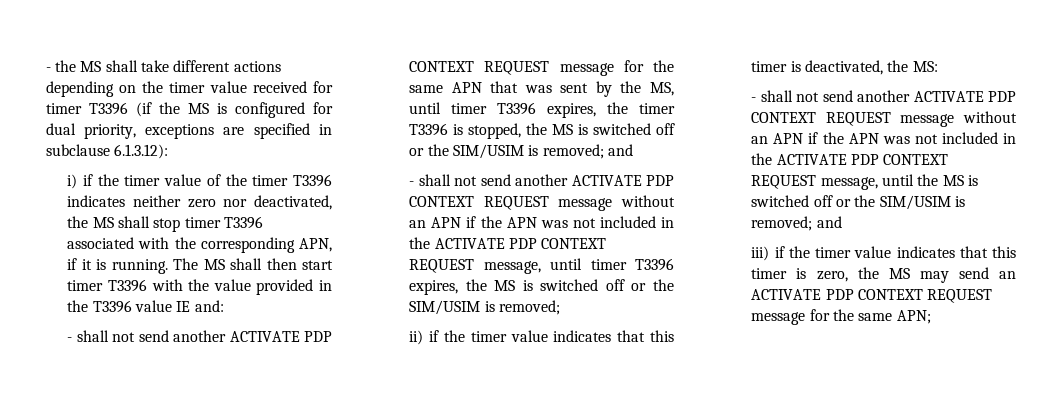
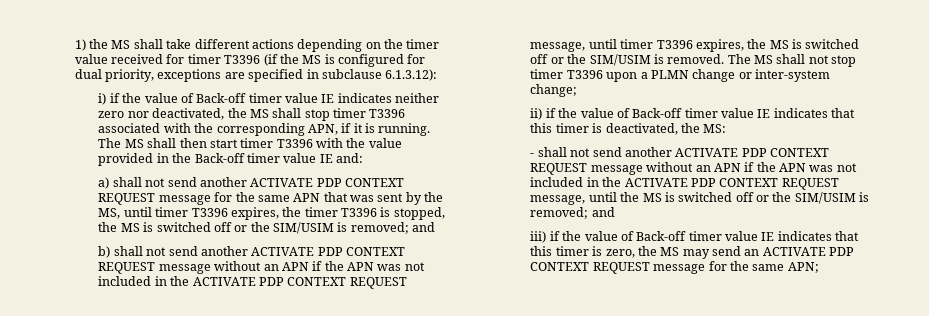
- - the MS shall take different actions depending on the timer value received for timer T3396 (if the MS is configured for dual priority, exceptions are specified in subclause 6.1.3.12):
+ 1) the MS shall take different actions depending on the timer value received for timer T3396 (if the MS is configured for dual priority, exceptions are specified in subclause 6.1.3.12):
- i) if the timer value of the timer T3396 indicates neither zero nor deactivated, the MS shall stop timer T3396 associated with the corresponding APN, if it is running.
+ i) if the value of Back-off timer value IE indicates neither zero nor deactivated, the MS shall stop timer T3396 associated with the corresponding APN, if it is running.
- The MS shall then start timer T3396 with the value provided in the T3396 value IE and:
+ The MS shall then start timer T3396 with the value provided in the Back-off timer value IE and:
- - shall not send another ACTIVATE PDP CONTEXT REQUEST message for the same APN that was sent by the MS, until timer T3396 expires, the timer T3396 is stopped, the MS is switched off or the SIM/USIM is removed; and
+ a) shall not send another ACTIVATE PDP CONTEXT REQUEST message for the same APN that was sent by the MS, until timer T3396 expires, the timer T3396 is stopped, the MS is switched off or the SIM/USIM is removed; and
- - shall not send another ACTIVATE PDP CONTEXT REQUEST message without an APN if the APN was not included in the ACTIVATE PDP CONTEXT REQUEST message, until timer T3396 expires, the MS is switched off or the SIM/USIM is removed;
+ b) shall not send another ACTIVATE PDP CONTEXT REQUEST message without an APN if the APN was not included in the ACTIVATE PDP CONTEXT REQUEST message, until timer T3396 expires, the MS is switched off or the SIM/USIM is removed. The MS shall not stop timer T3396 upon a PLMN change or inter-system change;
- ii) if the timer value indicates that this timer is deactivated, the MS:
+ ii) if the value of Back-off timer value IE indicates that this timer is deactivated, the MS:
- iii) if the timer value indicates that this timer is zero, the MS may send an ACTIVATE PDP CONTEXT REQUEST message for the same APN;
+ iii) if the value of Back-off timer value IE indicates that this timer is zero, the MS may send an ACTIVATE PDP CONTEXT REQUEST message for the same APN;

